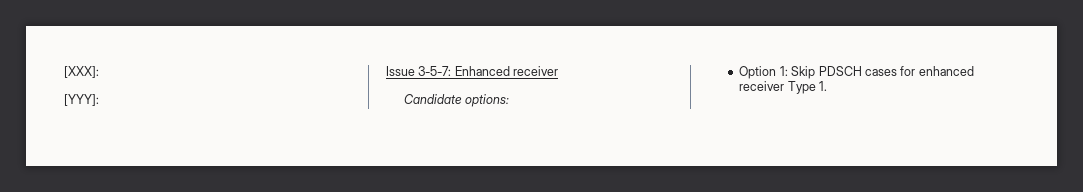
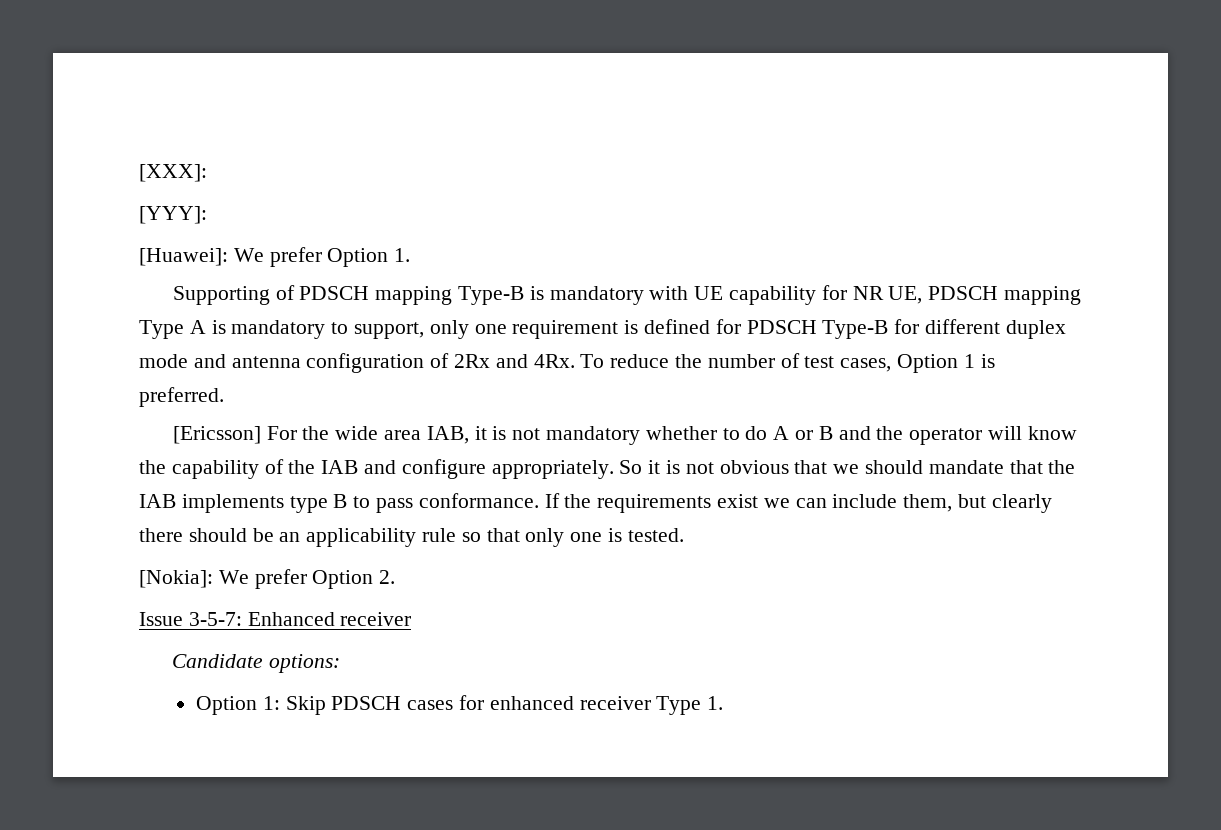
+ [Huawei]: We prefer Option 1.
+ Supporting of PDSCH mapping Type-B is mandatory with UE capability for NR UE, PDSCH mapping Type A is mandatory to support, only one requirement is defined for PDSCH Type-B for different duplex mode and antenna configuration of 2Rx and 4Rx. To reduce the number of test cases, Option 1 is preferred.
+ [Ericsson] For the wide area IAB, it is not mandatory whether to do A or B and the operator will know the capability of the IAB and configure appropriately. So it is not obvious that we should mandate that the IAB implements type B to pass conformance. If the requirements exist we can include them, but clearly there should be an applicability rule so that only one is tested.
+ [Nokia]: We prefer Option 2.

